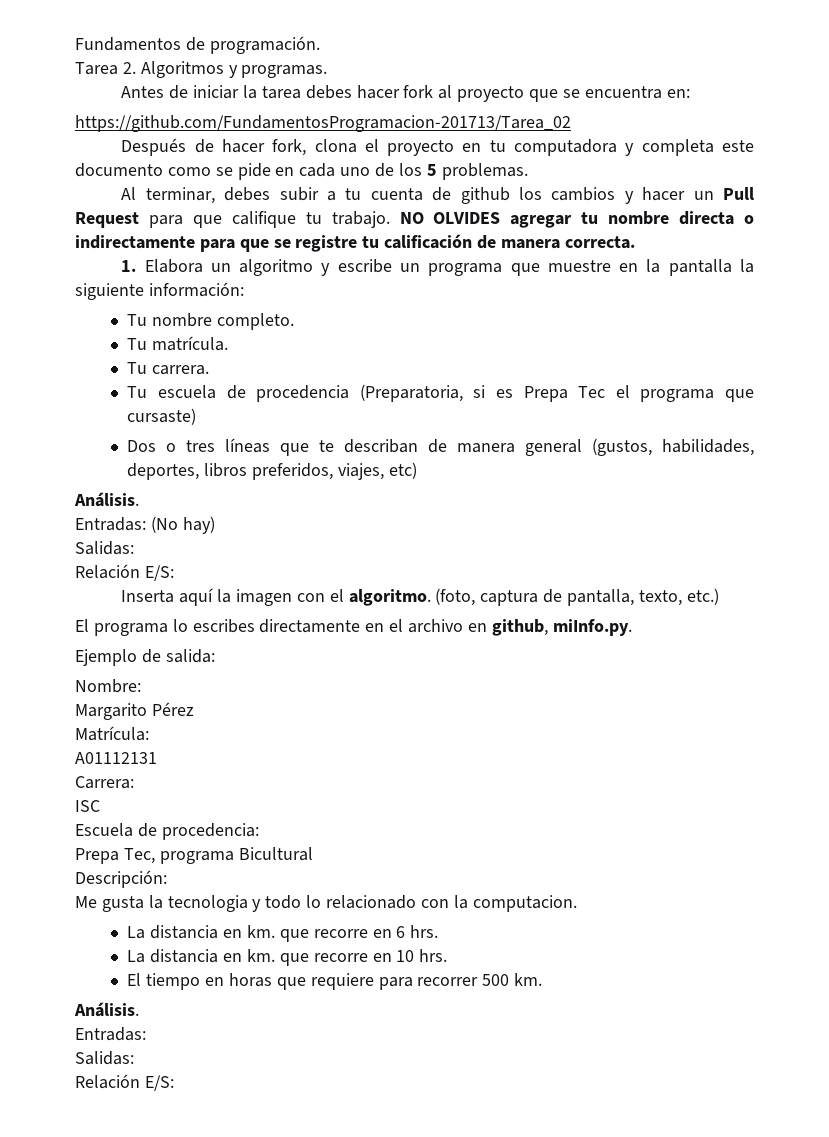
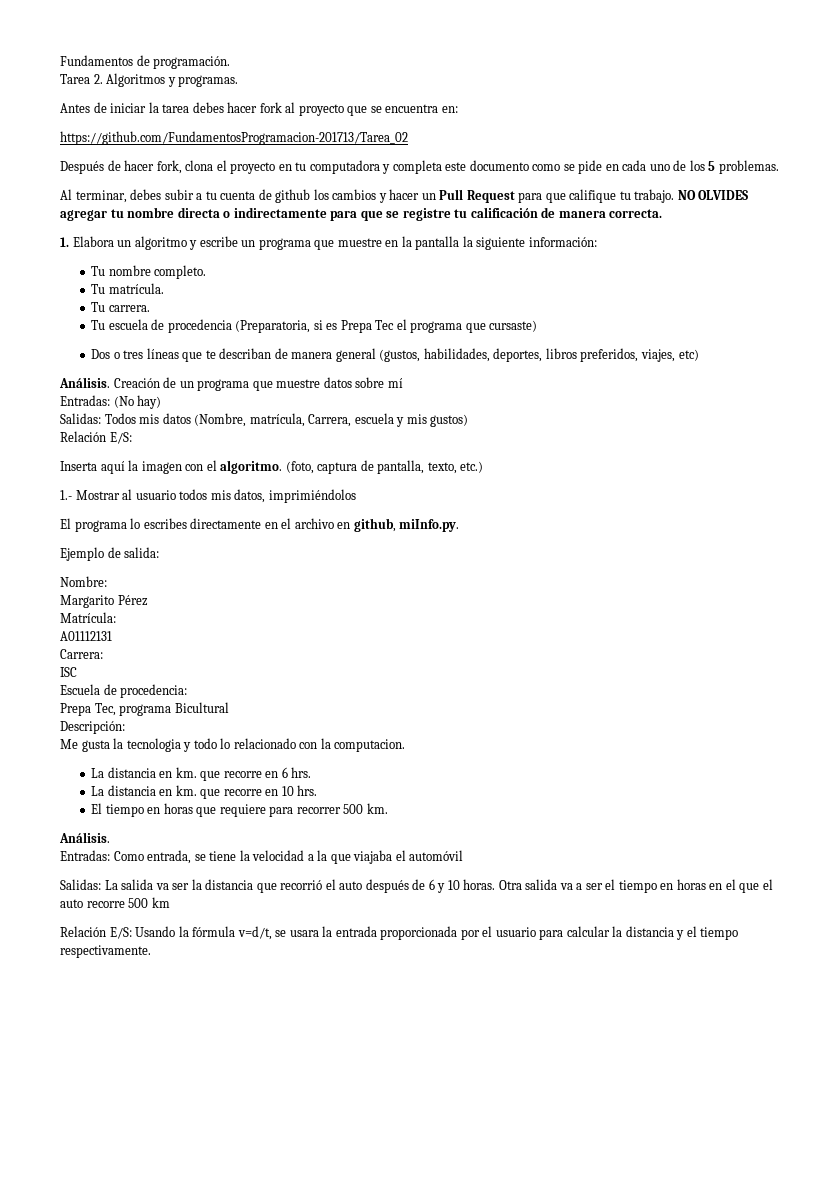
  Dos o tres líneas que te describan de manera general (gustos, habilidades, deportes, libros preferidos, viajes, etc)
- Análisis.
+ Análisis. Creación de un programa que muestre datos sobre mí
  Entradas: (No hay)
- Salidas:
+ Salidas: Todos mis datos (Nombre, matrícula, Carrera, escuela y mis gustos)
+ 1.- Mostrar al usuario todos mis datos, imprimiéndolos
  El tiempo en horas que requiere para recorrer 500 km.
  Análisis.
- Entradas:
- Salidas:
- Relación E/S:
+ Entradas: Como entrada, se tiene la velocidad a la que viajaba el automóvil
+ Salidas: La salida va ser la distancia que recorrió el auto después de 6 y 10 horas. Otra salida va a ser el tiempo en horas en el que el auto recorre 500 km
+ Relación E/S: Usando la fórmula v=d/t, se usara la entrada proporcionada por el usuario para calcular la distancia y el tiempo respectivamente.

